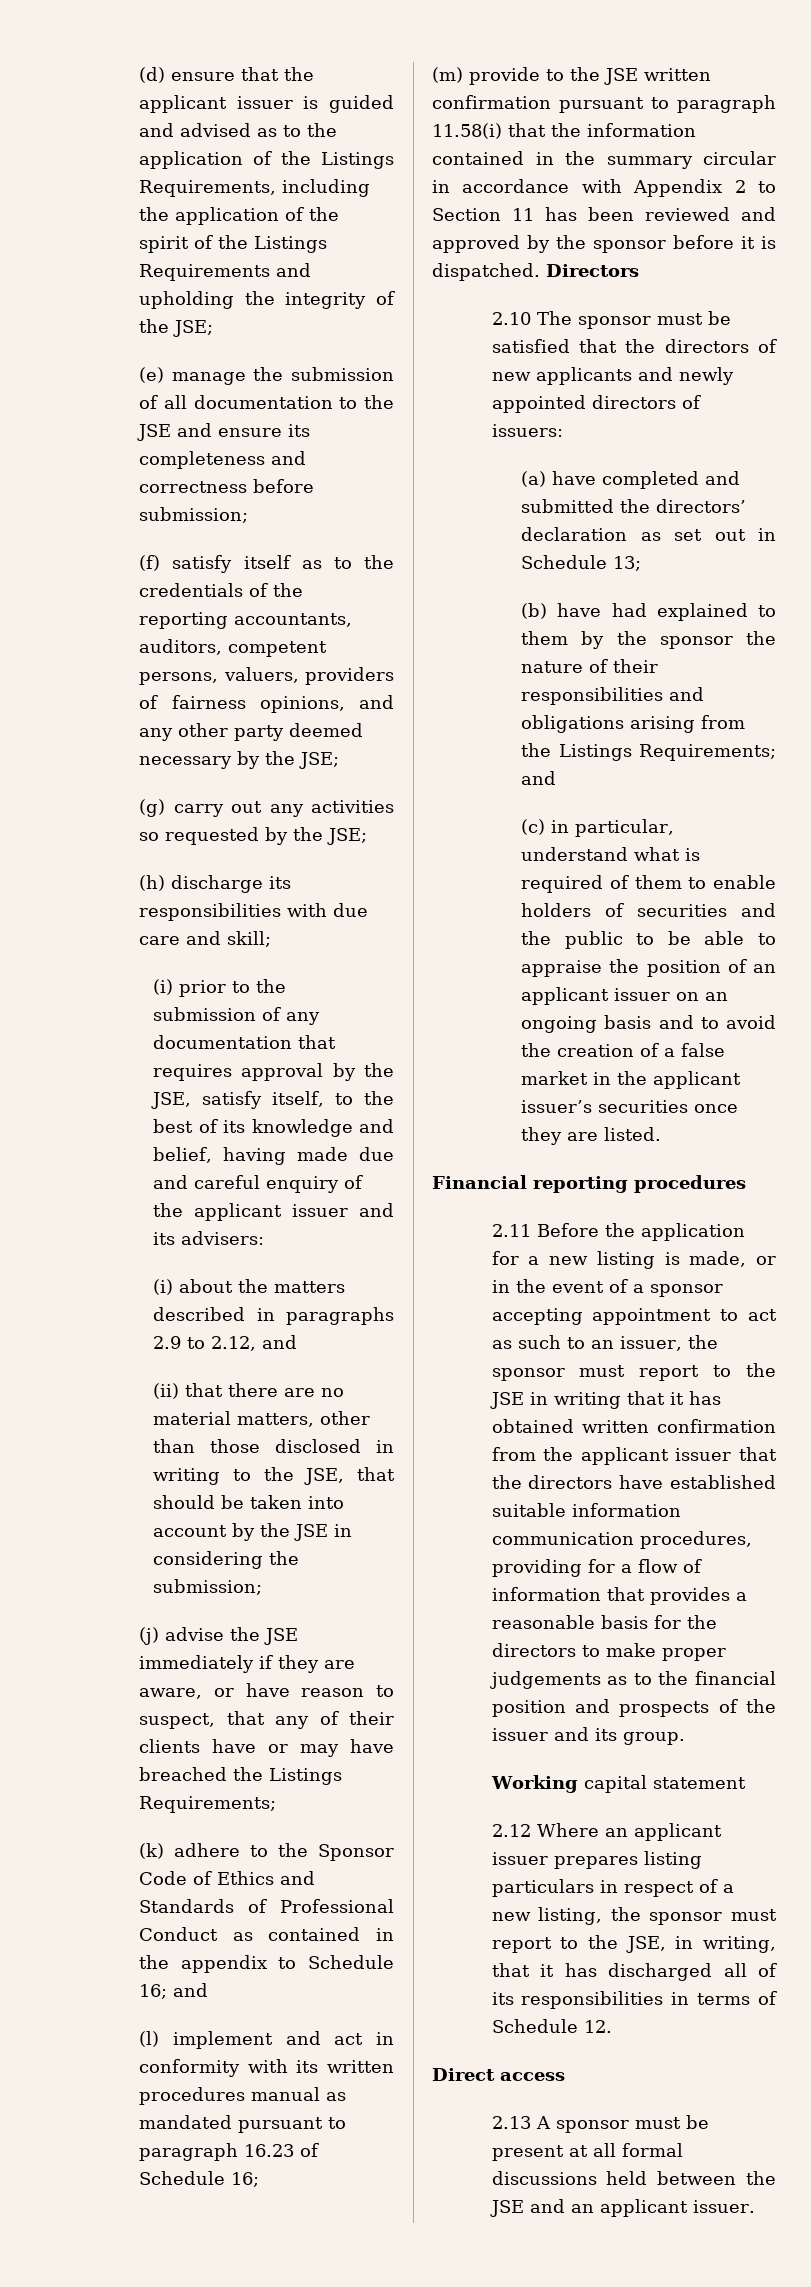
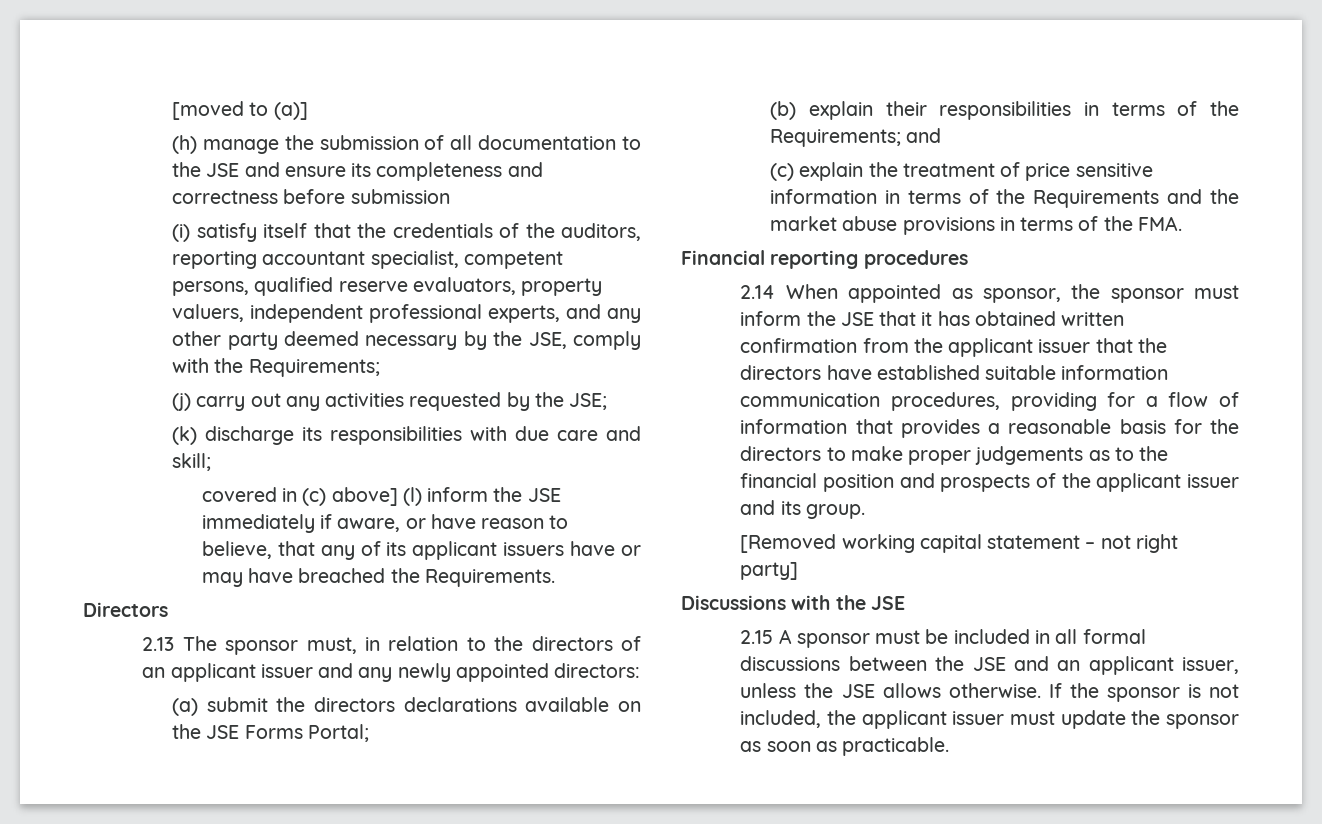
- (d) ensure that the applicant issuer is guided and advised as to the application of the Listings Requirements, including the application of the spirit of the Listings Requirements and upholding the integrity of the JSE;
- (e) manage the submission of all documentation to the JSE and ensure its completeness and correctness before submission;
- (f) satisfy itself as to the credentials of the reporting accountants, auditors, competent persons, valuers, providers of fairness opinions, and any other party deemed necessary by the JSE;
- (g) carry out any activities so requested by the JSE;
+ [moved to (a)]
+ (h) manage the submission of all documentation to the JSE and ensure its completeness and correctness before submission
+ (i) satisfy itself that the credentials of the auditors, reporting accountant specialist, competent persons, qualified reserve evaluators, property valuers, independent professional experts, and any other party deemed necessary by the JSE, comply with the Requirements;
+ (j) carry out any activities requested by the JSE;
- (h) discharge its responsibilities with due care and skill;
+ (k) discharge its responsibilities with due care and skill;
- (i) prior to the submission of any documentation that requires approval by the JSE, satisfy itself, to the best of its knowledge and belief, having made due and careful enquiry of the applicant issuer and its advisers:
- (i) about the matters described in paragraphs 2.9 to 2.12, and
- (ii) that there are no material matters, other than those disclosed in writing to the JSE, that should be taken into account by the JSE in considering the submission;
- (j) advise the JSE immediately if they are aware, or have reason to suspect, that any of their clients have or may have breached the Listings Requirements;
- (k) adhere to the Sponsor Code of Ethics and Standards of Professional Conduct as contained in the appendix to Schedule 16; and
- (l) implement and act in conformity with its written procedures manual as mandated pursuant to paragraph 16.23 of Schedule 16;
- (m) provide to the JSE written confirmation pursuant to paragraph 11.58(i) that the information contained in the summary circular in accordance with Appendix 2 to Section 11 has been reviewed and approved by the sponsor before it is dispatched. Directors
+ covered in (c) above] (l) inform the JSE immediately if aware, or have reason to believe, that any of its applicant issuers have or may have breached the Requirements.
+ Directors
- 2.10 The sponsor must be satisfied that the directors of new applicants and newly appointed directors of issuers:
- (a) have completed and submitted the directors’ declaration as set out in Schedule 13;
- (b) have had explained to them by the sponsor the nature of their responsibilities and obligations arising from the Listings Requirements; and
- (c) in particular, understand what is required of them to enable holders of securities and the public to be able to appraise the position of an applicant issuer on an ongoing basis and to avoid the creation of a false market in the applicant issuer’s securities once they are listed.
+ 2.13 The sponsor must, in relation to the directors of an applicant issuer and any newly appointed directors:
+ (a) submit the directors declarations available on the JSE Forms Portal;
+ (b) explain their responsibilities in terms of the Requirements; and
+ (c) explain the treatment of price sensitive information in terms of the Requirements and the market abuse provisions in terms of the FMA.
  Financial reporting procedures
- 2.11 Before the application for a new listing is made, or in the event of a sponsor accepting appointment to act as such to an issuer, the sponsor must report to the JSE in writing that it has obtained written confirmation from the applicant issuer that the directors have established suitable information communication procedures, providing for a flow of information that provides a reasonable basis for the directors to make proper judgements as to the financial position and prospects of the issuer and its group.
+ 2.14 When appointed as sponsor, the sponsor must inform the JSE that it has obtained written confirmation from the applicant issuer that the directors have established suitable information communication procedures, providing for a flow of information that provides a reasonable basis for the directors to make proper judgements as to the financial position and prospects of the applicant issuer and its group.
- Working capital statement
- 2.12 Where an applicant issuer prepares listing particulars in respect of a new listing, the sponsor must report to the JSE, in writing, that it has discharged all of its responsibilities in terms of Schedule 12.
- Direct access
- 2.13 A sponsor must be present at all formal discussions held between the JSE and an applicant issuer.
+ [Removed working capital statement – not right party]
+ Discussions with the JSE
+ 2.15 A sponsor must be included in all formal discussions between the JSE and an applicant issuer, unless the JSE allows otherwise. If the sponsor is not included, the applicant issuer must update the sponsor as soon as practicable.

